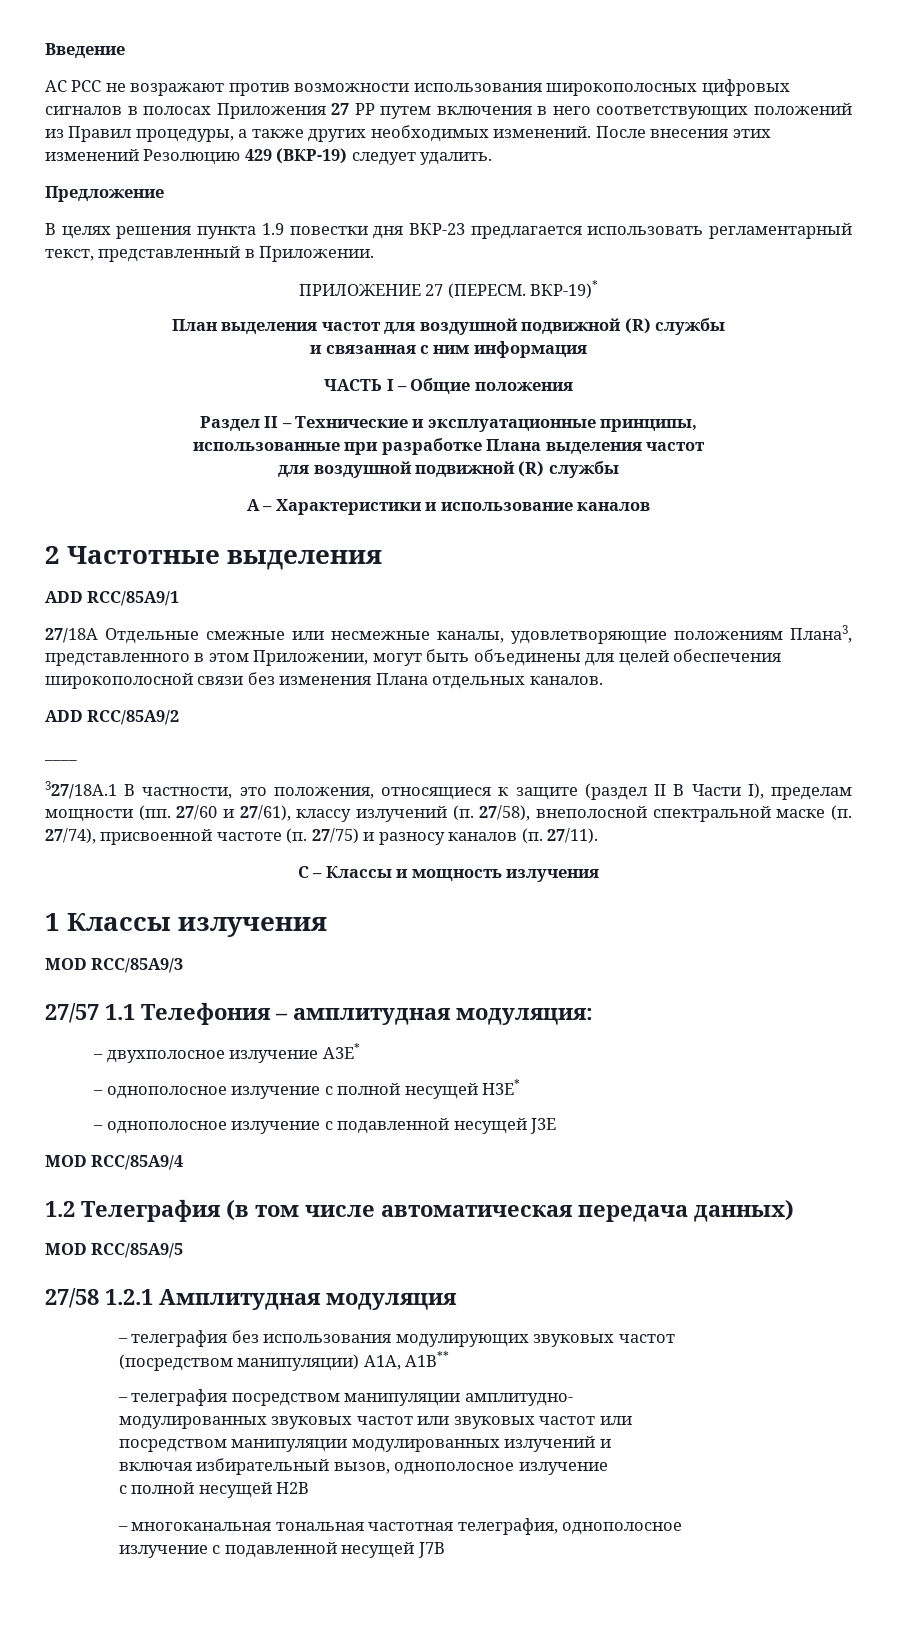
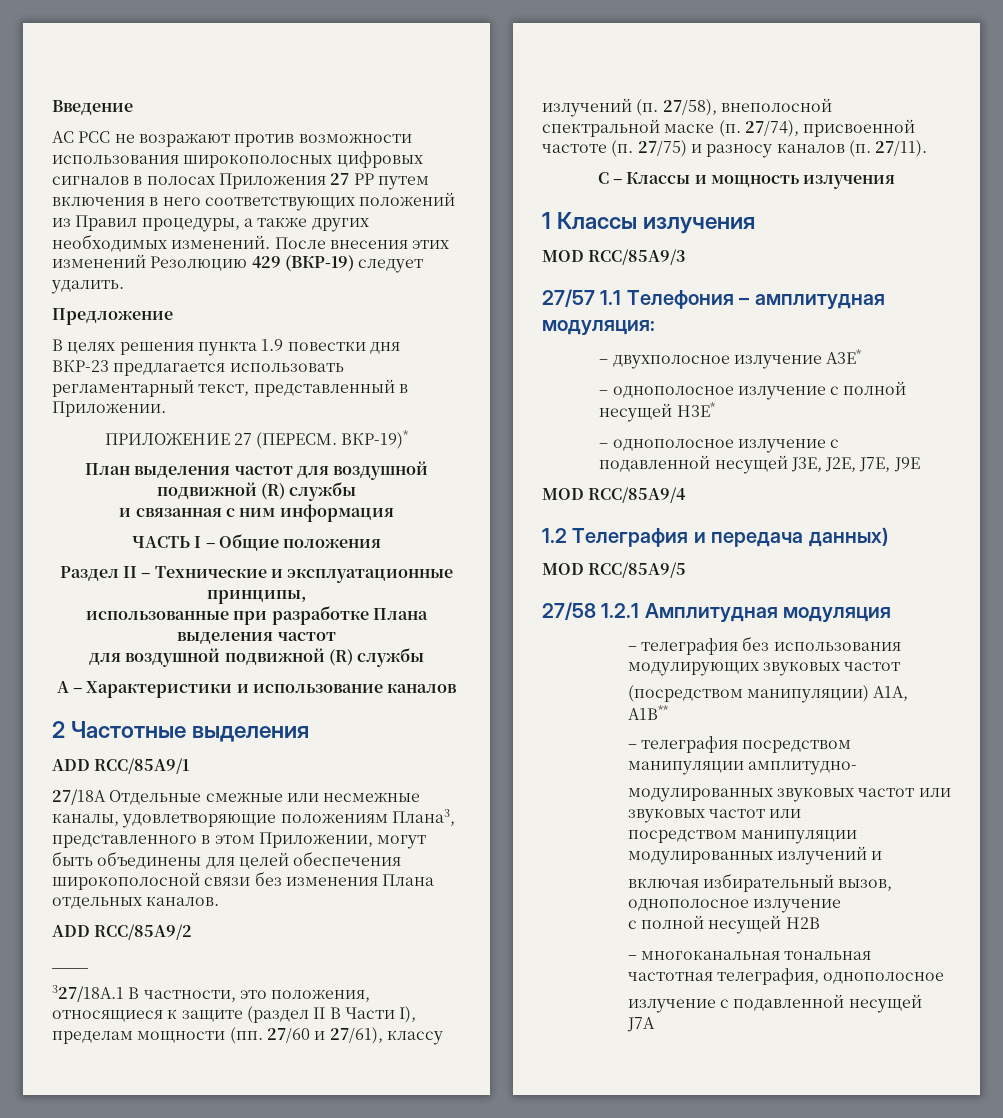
- – однополосное излучение с подавленной несущей J3E
+ – однополосное излучение с подавленной несущей J3E, J2E, J7E, J9E
- 1.2 Телеграфия (в том числе автоматическая передача данных)
+ 1.2 Телеграфия и передача данных)
- излучение с подавленной несущей J7B
+ излучение с подавленной несущей J7A

